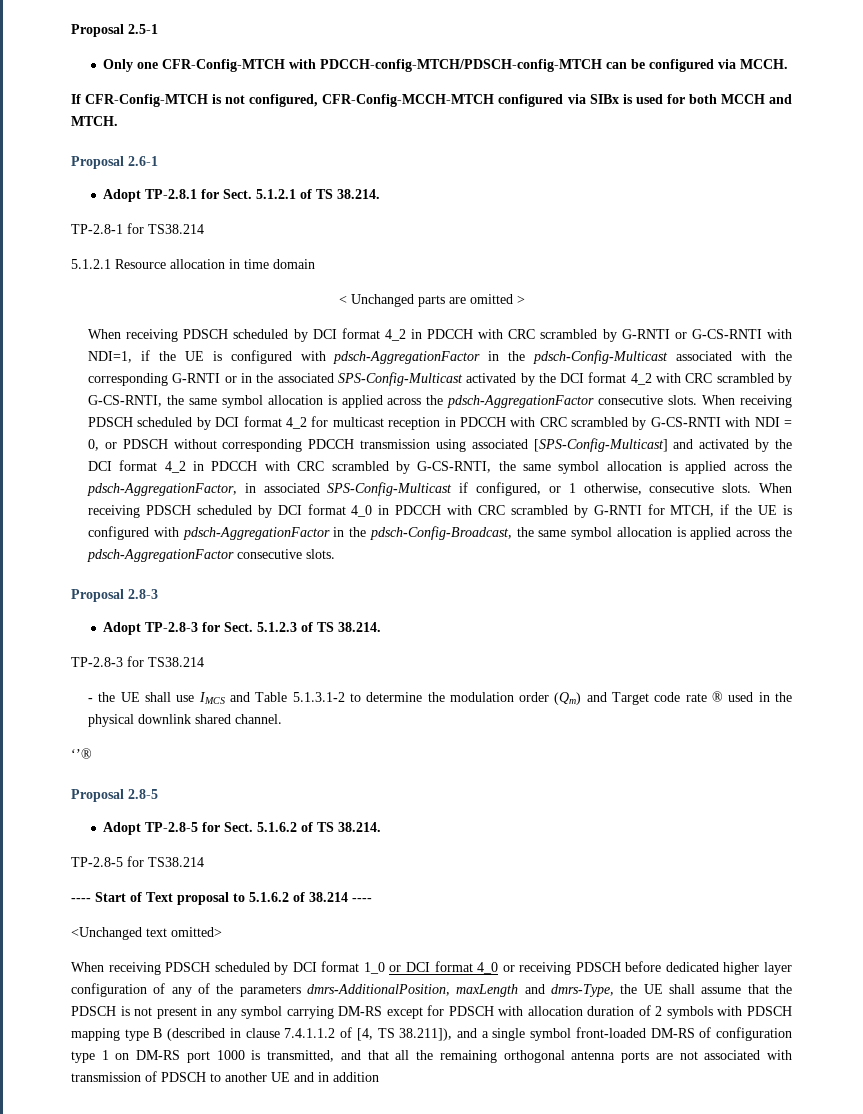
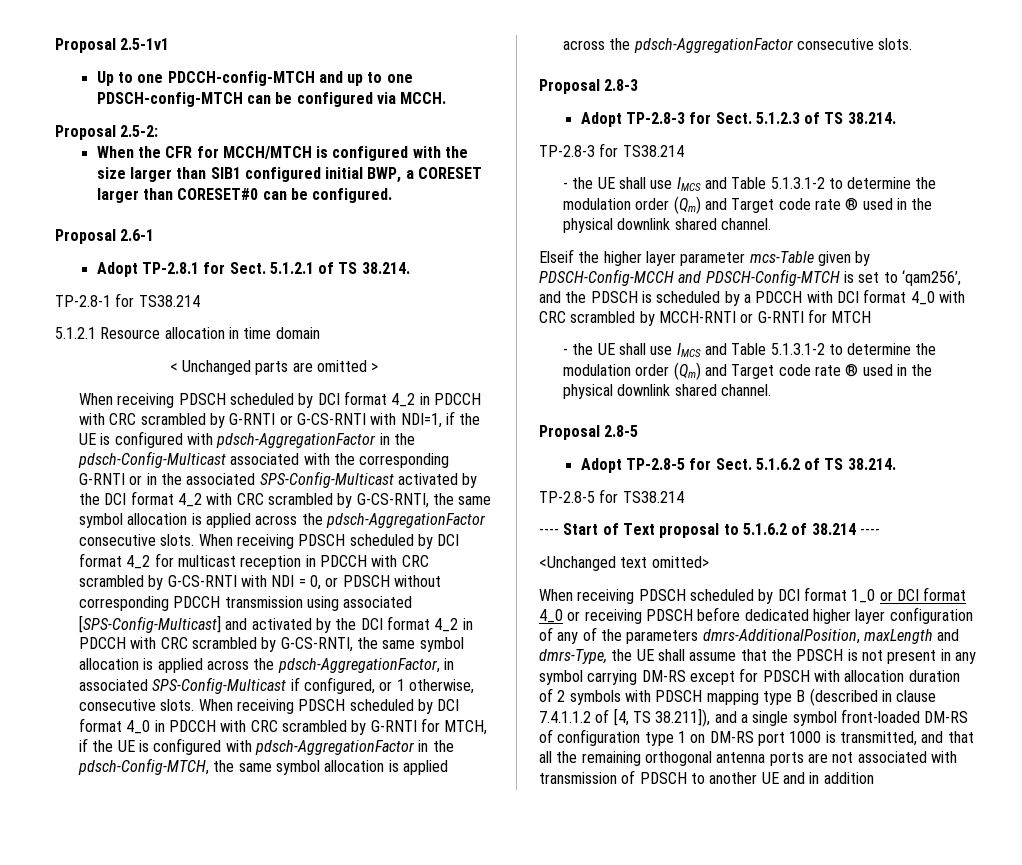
- Proposal 2.5-1
- Only one CFR-Config-MTCH with PDCCH-config-MTCH/PDSCH-config-MTCH can be configured via MCCH.
+ Proposal 2.5-1v1
+ Up to one PDCCH-config-MTCH and up to one PDSCH-config-MTCH can be configured via MCCH.
- If CFR-Config-MTCH is not configured, CFR-Config-MCCH-MTCH configured via SIBx is used for both MCCH and MTCH.
+ Proposal 2.5-2:
+ When the CFR for MCCH/MTCH is configured with the size larger than SIB1 configured initial BWP, a CORESET larger than CORESET#0 can be configured.
- When receiving PDSCH scheduled by DCI format 4_0 in PDCCH with CRC scrambled by G-RNTI for MTCH, if the UE is configured with pdsch-AggregationFactor in the pdsch-Config-Broadcast, the same symbol allocation is applied across the pdsch-AggregationFactor consecutive slots.
+ When receiving PDSCH scheduled by DCI format 4_0 in PDCCH with CRC scrambled by G-RNTI for MTCH, if the UE is configured with pdsch-AggregationFactor in the pdsch-Config-MTCH, the same symbol allocation is applied across the pdsch-AggregationFactor consecutive slots.
- ‘’®
+ Elseif the higher layer parameter mcs-Table given by PDSCH-Config-MCCH and PDSCH-Config-MTCH is set to ‘qam256’, and the PDSCH is scheduled by a PDCCH with DCI format 4_0 with CRC scrambled by MCCH-RNTI or G-RNTI for MTCH
+ - the UE shall use IMCS and Table 5.1.3.1-2 to determine the modulation order (Qm) and Target code rate ® used in the physical downlink shared channel.

